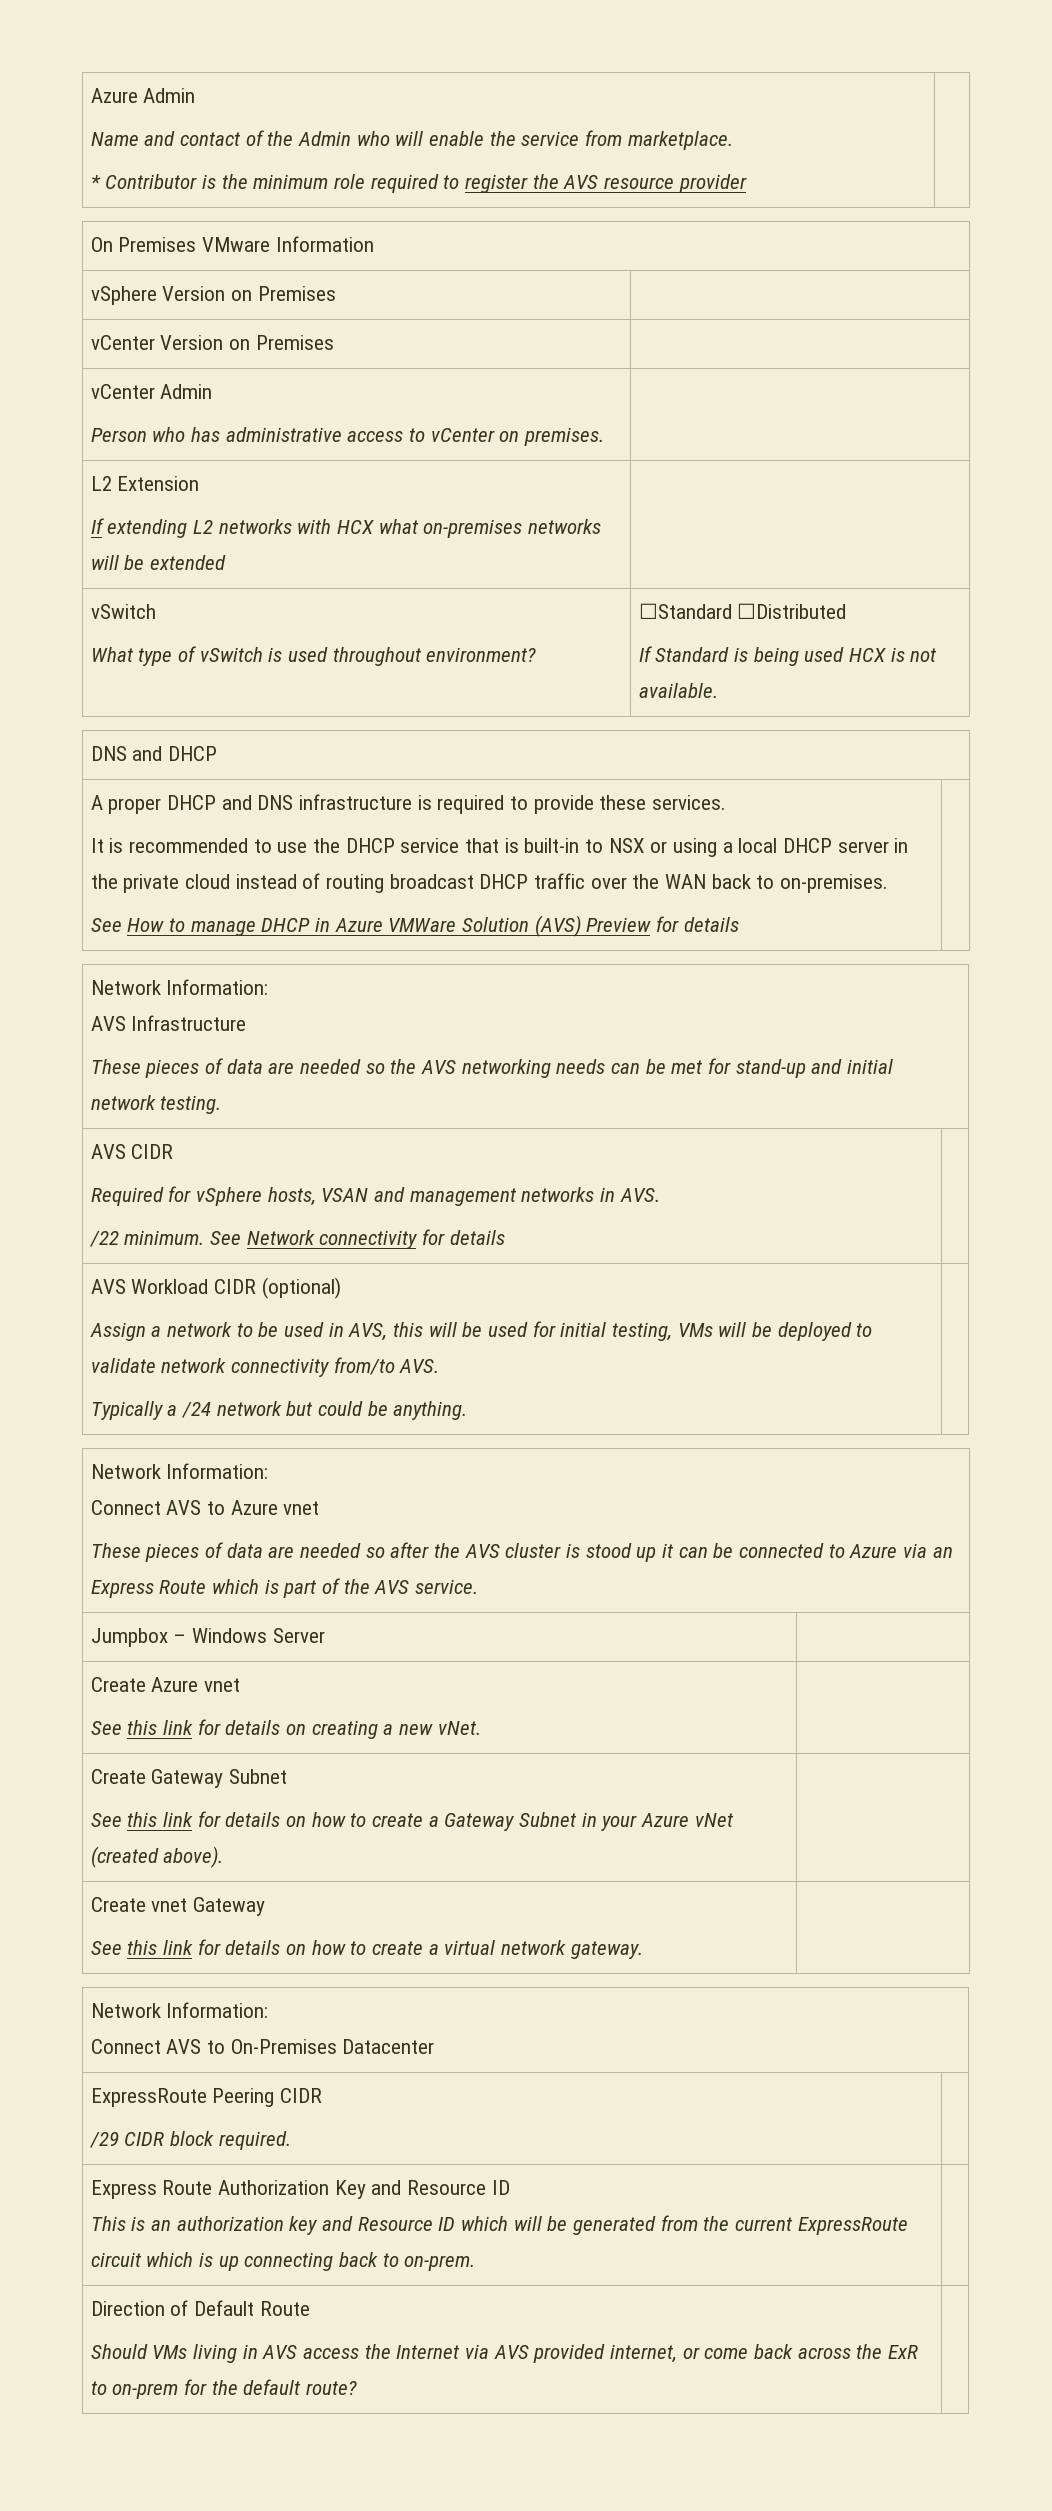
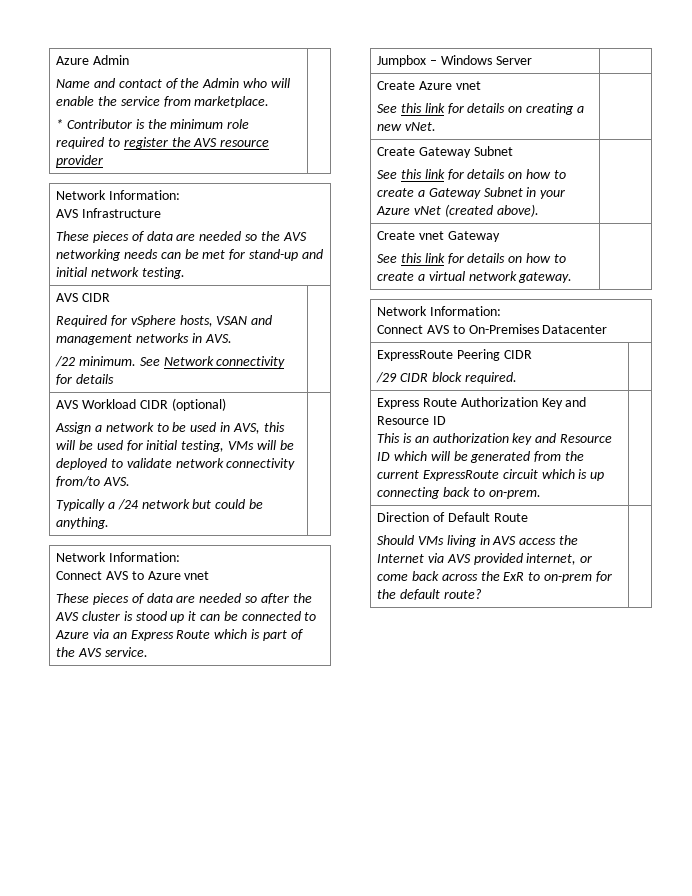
- On Premises VMware Information
- vSphere Version on Premises |
- vCenter Version on Premises |
- vCenter Admin
- Person who has administrative access to vCenter on premises. |
- L2 Extension
- If extending L2 networks with HCX what on-premises networks will be extended |
- vSwitch
- What type of vSwitch is used throughout environment? | ☐Standard ☐Distributed
- If Standard is being used HCX is not available.
- DNS and DHCP
- A proper DHCP and DNS infrastructure is required to provide these services.
- It is recommended to use the DHCP service that is built-in to NSX or using a local DHCP server in the private cloud instead of routing broadcast DHCP traffic over the WAN back to on-premises.
- See How to manage DHCP in Azure VMWare Solution (AVS) Preview for details

